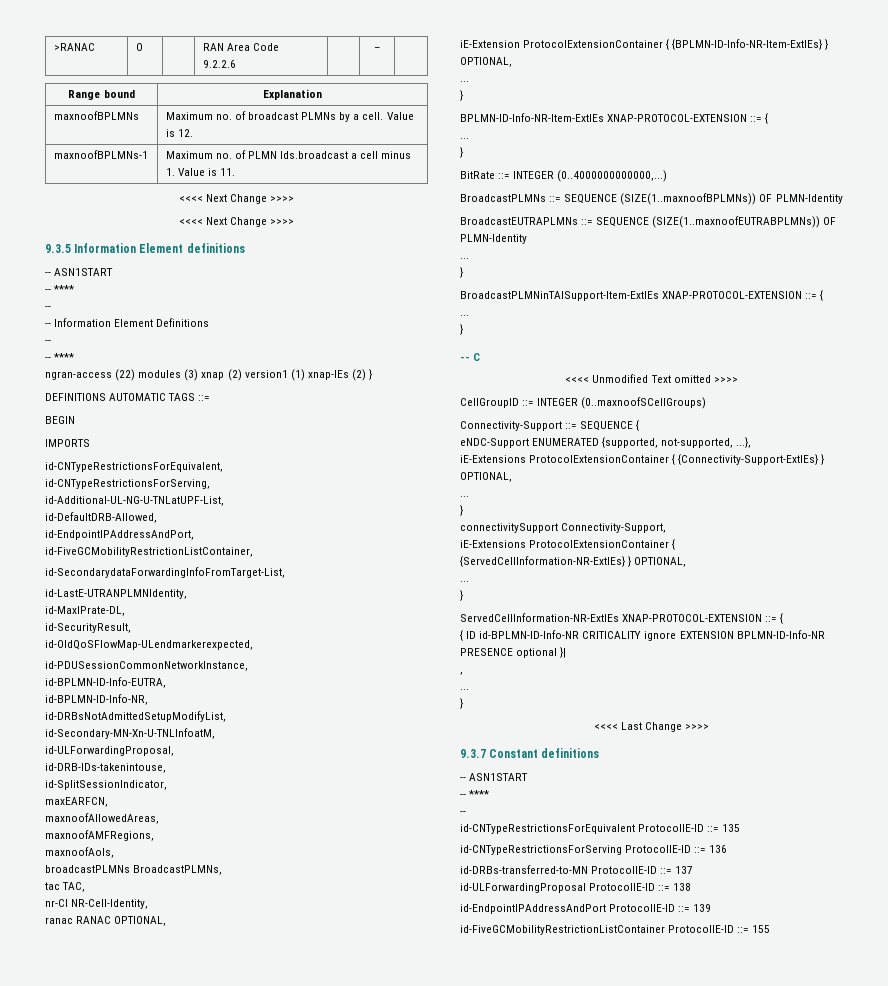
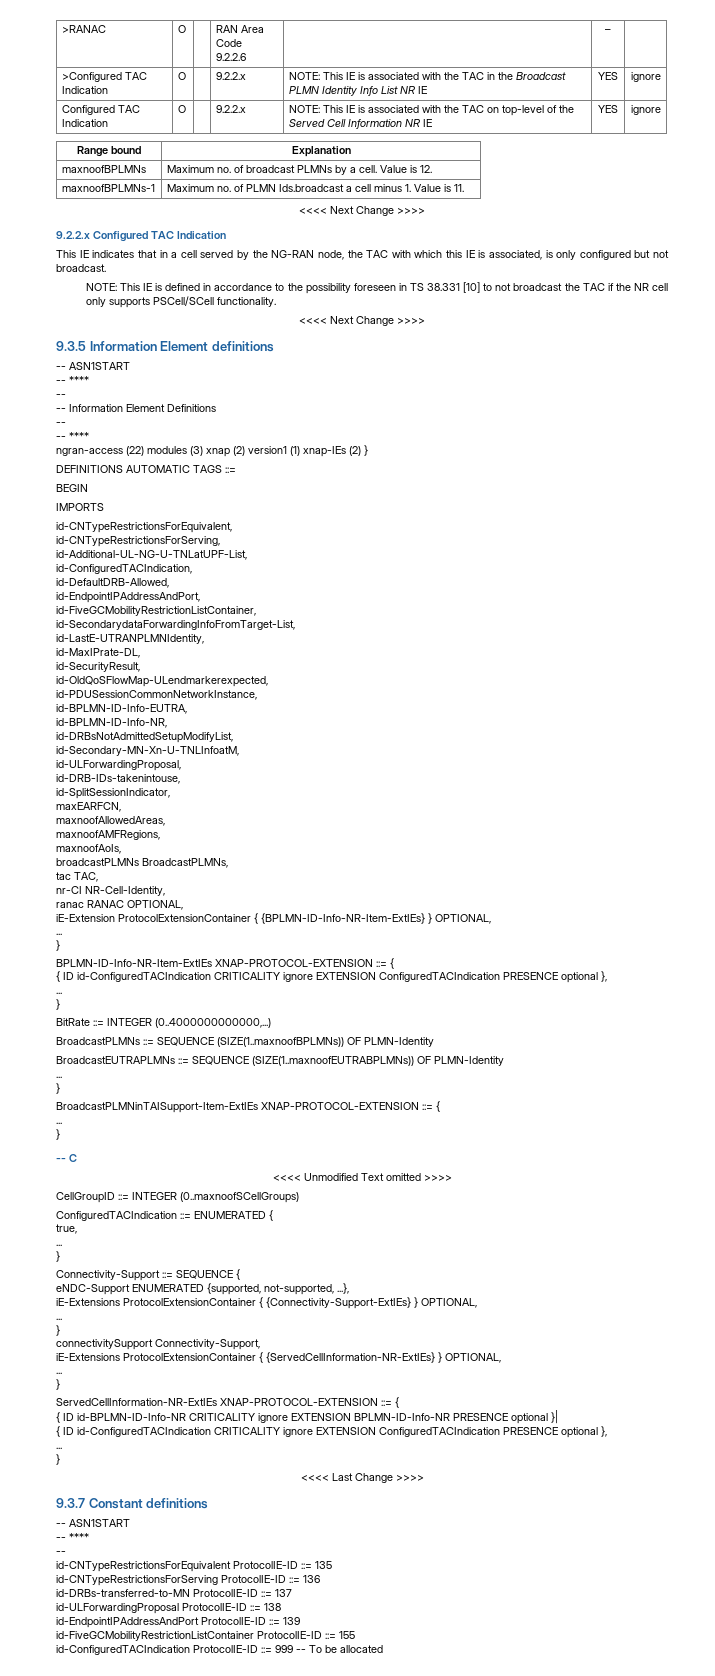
+ >Configured TAC Indication | O | | 9.2.2.x | NOTE: This IE is associated with the TAC in the Broadcast PLMN Identity Info List NR IE | YES | ignore
+ Configured TAC Indication | O | | 9.2.2.x | NOTE: This IE is associated with the TAC on top-level of the Served Cell Information NR IE | YES | ignore
+ 9.2.2.x Configured TAC Indication
+ This IE indicates that in a cell served by the NG-RAN node, the TAC with which this IE is associated, is only configured but not broadcast.
+ NOTE: This IE is defined in accordance to the possibility foreseen in TS 38.331 [10] to not broadcast the TAC if the NR cell only supports PSCell/SCell functionality.
+ id-ConfiguredTACIndication,
  BPLMN-ID-Info-NR-Item-ExtIEs XNAP-PROTOCOL-EXTENSION ::= {
+ { ID id-ConfiguredTACIndication CRITICALITY ignore EXTENSION ConfiguredTACIndication PRESENCE optional },
+ ConfiguredTACIndication ::= ENUMERATED {
+ true,
+ ...
+ }
  { ID id-BPLMN-ID-Info-NR CRITICALITY ignore EXTENSION BPLMN-ID-Info-NR PRESENCE optional }|
- ,
+ { ID id-ConfiguredTACIndication CRITICALITY ignore EXTENSION ConfiguredTACIndication PRESENCE optional },
+ id-ConfiguredTACIndication ProtocolIE-ID ::= 999 -- To be allocated

